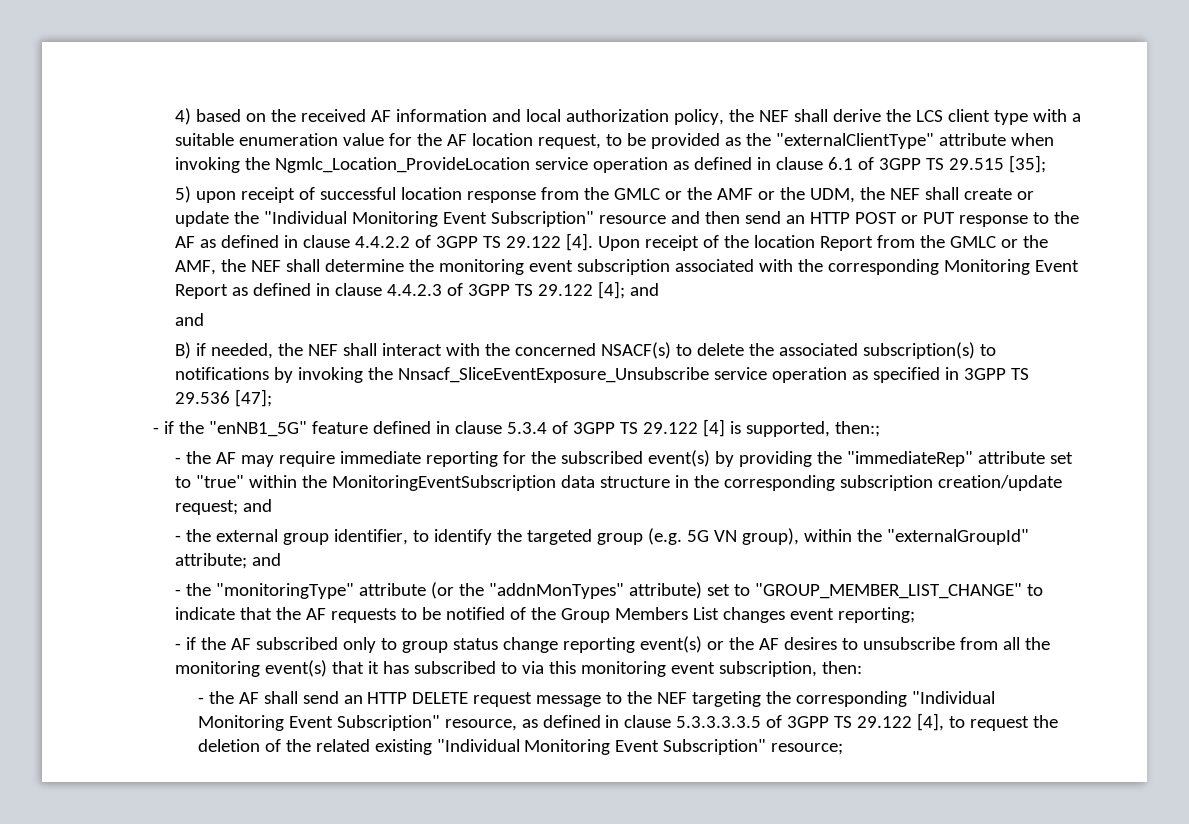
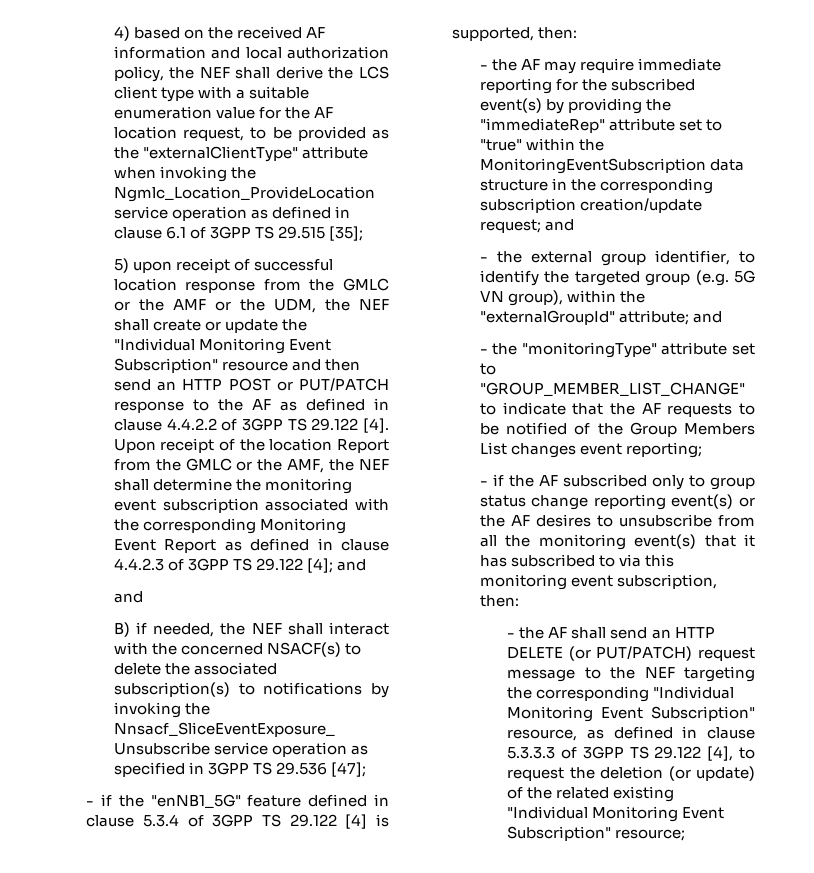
- 5) upon receipt of successful location response from the GMLC or the AMF or the UDM, the NEF shall create or update the "Individual Monitoring Event Subscription" resource and then send an HTTP POST or PUT response to the AF as defined in clause 4.4.2.2 of 3GPP TS 29.122 [4].
+ 5) upon receipt of successful location response from the GMLC or the AMF or the UDM, the NEF shall create or update the "Individual Monitoring Event Subscription" resource and then send an HTTP POST or PUT/PATCH response to the AF as defined in clause 4.4.2.2 of 3GPP TS 29.122 [4].
- - if the "enNB1_5G" feature defined in clause 5.3.4 of 3GPP TS 29.122 [4] is supported, then:;
+ - if the "enNB1_5G" feature defined in clause 5.3.4 of 3GPP TS 29.122 [4] is supported, then:
- - the "monitoringType" attribute (or the "addnMonTypes" attribute) set to "GROUP_MEMBER_LIST_CHANGE" to indicate that the AF requests to be notified of the Group Members List changes event reporting;
+ - the "monitoringType" attribute set to "GROUP_MEMBER_LIST_CHANGE" to indicate that the AF requests to be notified of the Group Members List changes event reporting;
- - the AF shall send an HTTP DELETE request message to the NEF targeting the corresponding "Individual Monitoring Event Subscription" resource, as defined in clause 5.3.3.3.3.5 of 3GPP TS 29.122 [4], to request the deletion of the related existing "Individual Monitoring Event Subscription" resource;
+ - the AF shall send an HTTP DELETE (or PUT/PATCH) request message to the NEF targeting the corresponding "Individual Monitoring Event Subscription" resource, as defined in clause 5.3.3.3 of 3GPP TS 29.122 [4], to request the deletion (or update) of the related existing "Individual Monitoring Event Subscription" resource;

